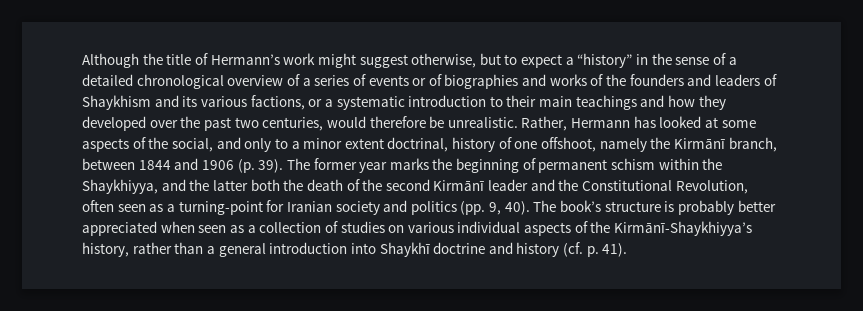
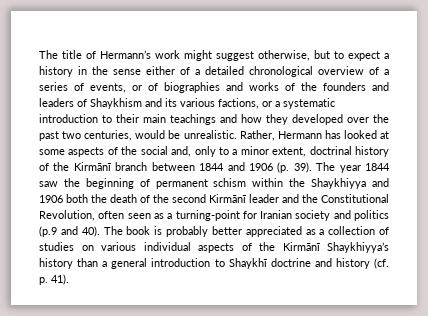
- Although the title of Hermann’s work might suggest otherwise, but to expect a “history” in the sense of a detailed chronological overview of a series of events or of biographies and works of the founders and leaders of Shaykhism and its various factions, or a systematic introduction to their main teachings and how they developed over the past two centuries, would therefore be unrealistic.
+ The title of Hermann’s work might suggest otherwise, but to expect a history in the sense either of a detailed chronological overview of a series of events, or of biographies and works of the founders and leaders of Shaykhism and its various factions, or a systematic introduction to their main teachings and how they developed over the past two centuries, would be unrealistic.
- Rather, Hermann has looked at some aspects of the social, and only to a minor extent doctrinal, history of one offshoot, namely the Kirmānī branch, between 1844 and 1906 (p. 39).
+ Rather, Hermann has looked at some aspects of the social and, only to a minor extent, doctrinal history of the Kirmānī branch between 1844 and 1906 (p. 39).
- The former year marks the beginning of permanent schism within the Shaykhiyya, and the latter both the death of the second Kirmānī leader and the Constitutional Revolution, often seen as a turning-point for Iranian society and politics (pp. 9, 40). The book’s structure is probably better appreciated when seen as a collection of studies on various individual aspects of the Kirmānī-Shaykhiyya’s history, rather than a general introduction into Shaykhī doctrine and history (cf. p. 41).
+ The year 1844 saw the beginning of permanent schism within the Shaykhiyya and 1906 both the death of the second Kirmānī leader and the Constitutional Revolution, often seen as a turning-point for Iranian society and politics (p.9 and 40). The book is probably better appreciated as a collection of studies on various individual aspects of the Kirmānī Shaykhiyya’s history than a general introduction to Shaykhī doctrine and history (cf. p. 41).

